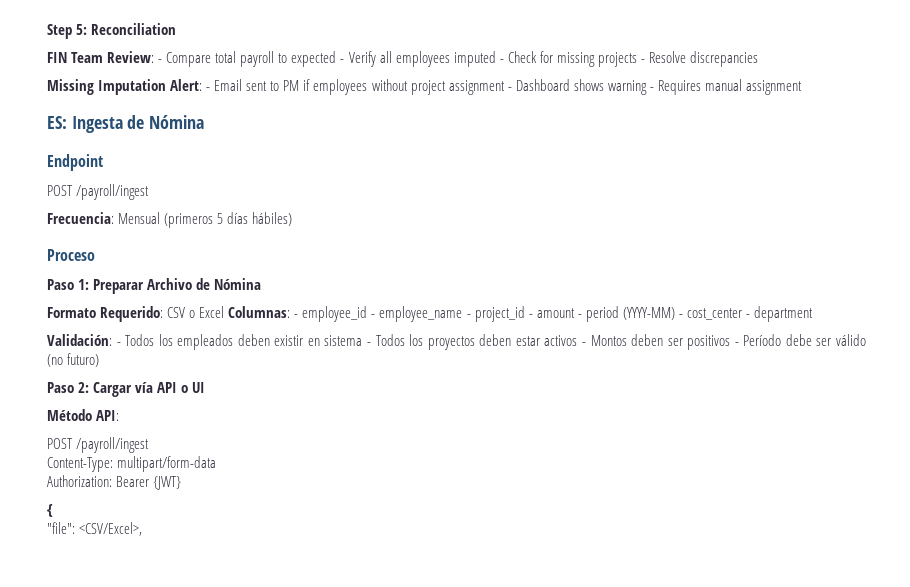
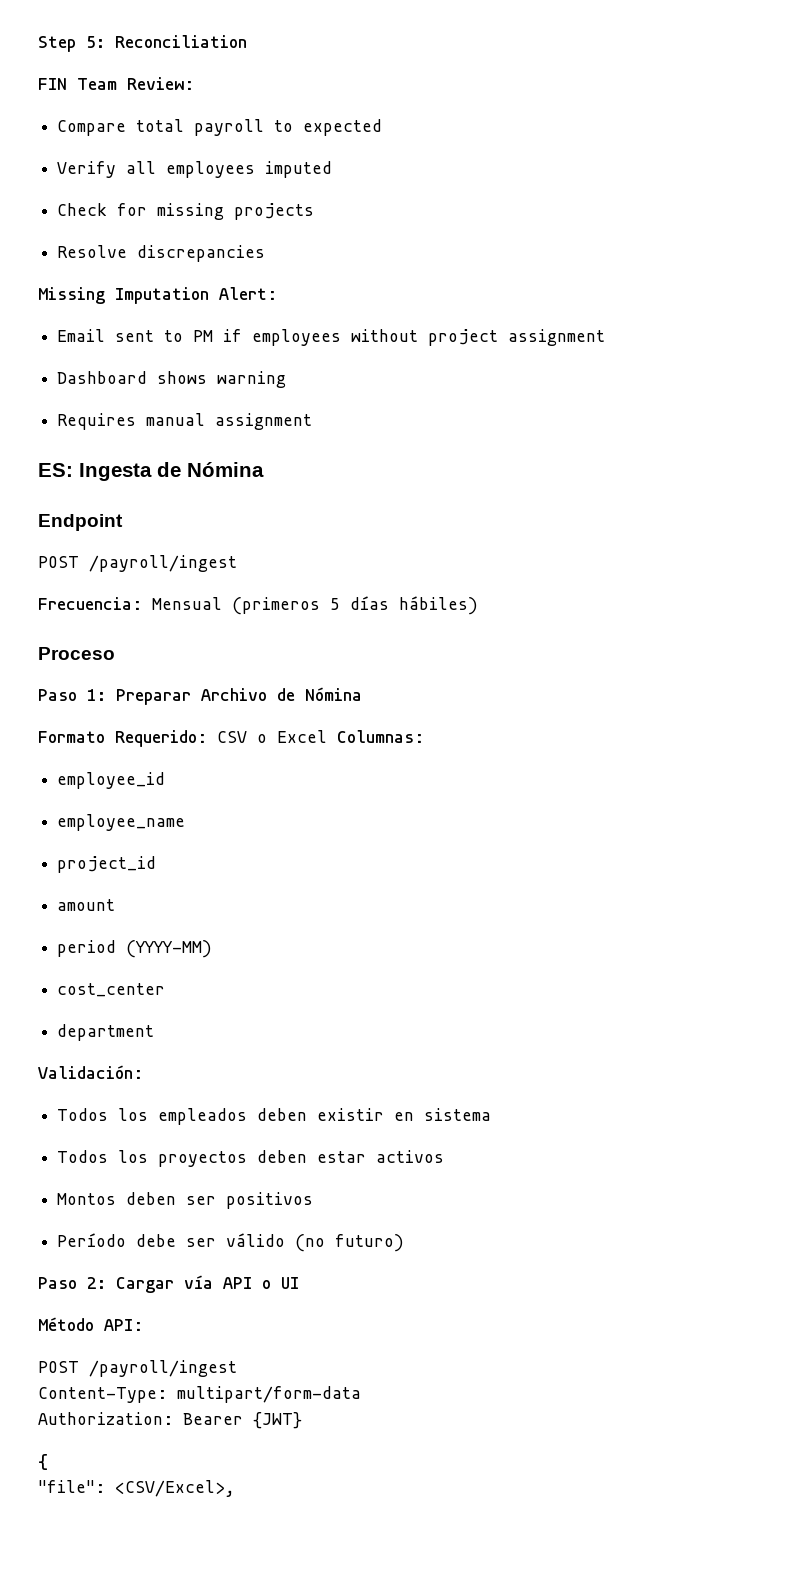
- FIN Team Review: - Compare total payroll to expected - Verify all employees imputed - Check for missing projects - Resolve discrepancies
+ FIN Team Review:
+ Compare total payroll to expected
+ Verify all employees imputed
+ Check for missing projects
+ Resolve discrepancies
- Missing Imputation Alert: - Email sent to PM if employees without project assignment - Dashboard shows warning - Requires manual assignment
+ Missing Imputation Alert:
+ Email sent to PM if employees without project assignment
+ Dashboard shows warning
+ Requires manual assignment
- Formato Requerido: CSV o Excel Columnas: - employee_id - employee_name - project_id - amount - period (YYYY-MM) - cost_center - department
+ Formato Requerido: CSV o Excel Columnas:
+ employee_id
+ employee_name
+ project_id
+ amount
+ period (YYYY-MM)
+ cost_center
+ department
- Validación: - Todos los empleados deben existir en sistema - Todos los proyectos deben estar activos - Montos deben ser positivos - Período debe ser válido (no futuro)
+ Validación:
+ Todos los empleados deben existir en sistema
+ Todos los proyectos deben estar activos
+ Montos deben ser positivos
+ Período debe ser válido (no futuro)

